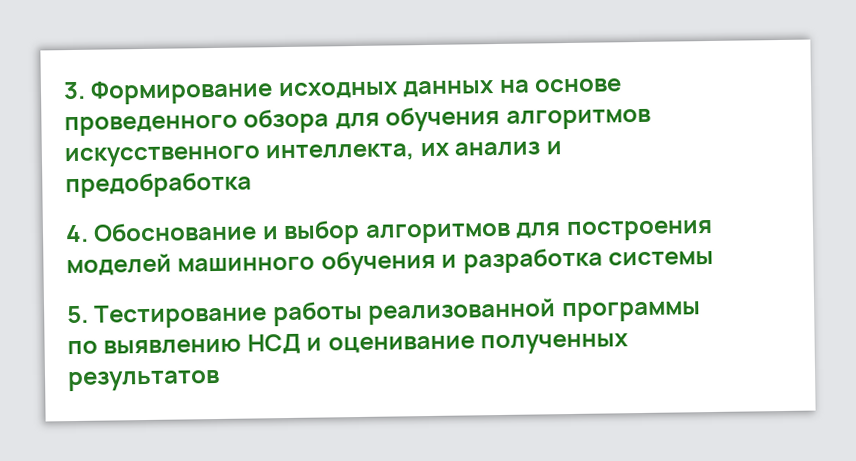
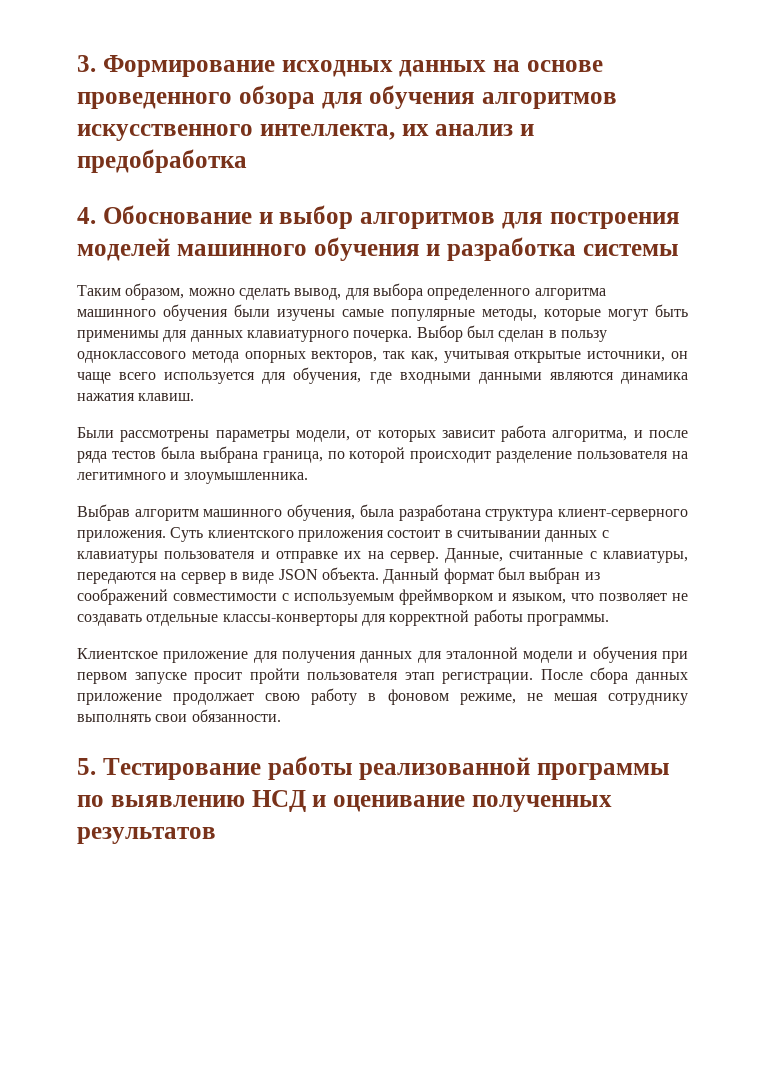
+ Таким образом, можно сделать вывод, для выбора определенного алгоритма машинного обучения были изучены самые популярные методы, которые могут быть применимы для данных клавиатурного почерка. Выбор был сделан в пользу одноклассового метода опорных векторов, так как, учитывая открытые источники, он чаще всего используется для обучения, где входными данными являются динамика нажатия клавиш.
+ Были рассмотрены параметры модели, от которых зависит работа алгоритма, и после ряда тестов была выбрана граница, по которой происходит разделение пользователя на легитимного и злоумышленника.
+ Выбрав алгоритм машинного обучения, была разработана структура клиент-серверного приложения. Суть клиентского приложения состоит в считывании данных с клавиатуры пользователя и отправке их на сервер. Данные, считанные с клавиатуры, передаются на сервер в виде JSON объекта. Данный формат был выбран из соображений совместимости с используемым фреймворком и языком, что позволяет не создавать отдельные классы-конверторы для корректной работы программы.
+ Клиентское приложение для получения данных для эталонной модели и обучения при первом запуске просит пройти пользователя этап регистрации. После сбора данных приложение продолжает свою работу в фоновом режиме, не мешая сотруднику выполнять свои обязанности.

